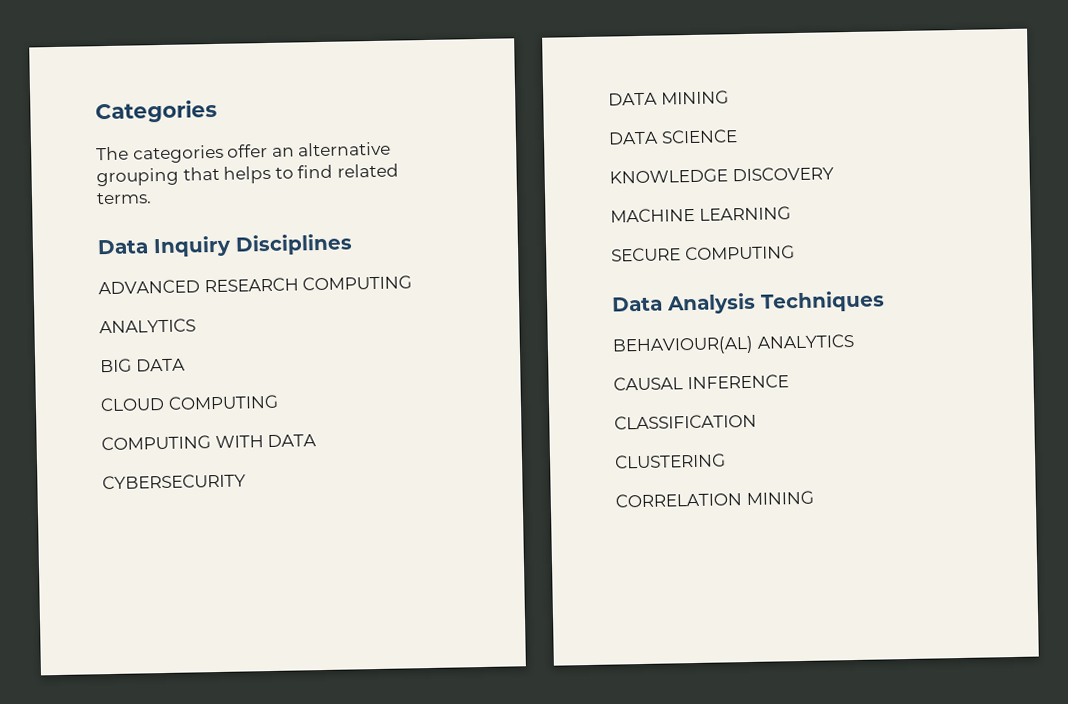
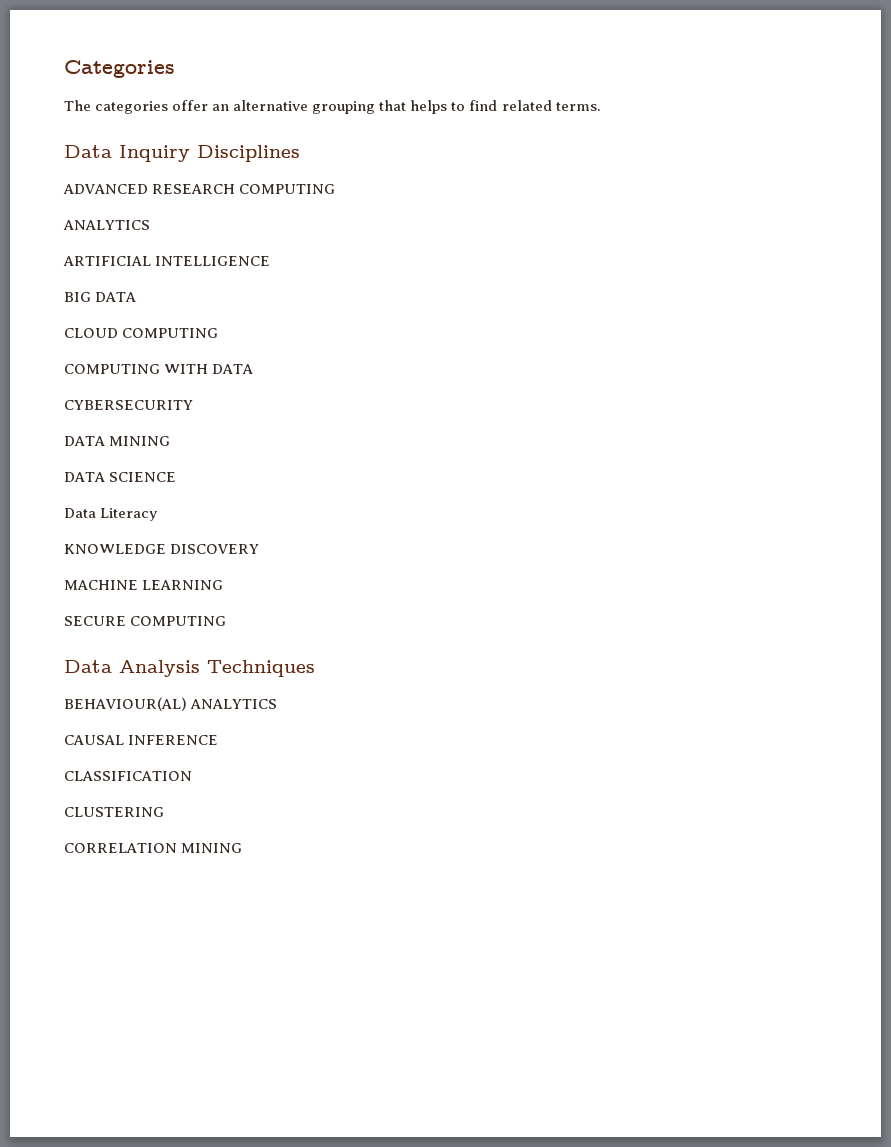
+ ARTIFICIAL INTELLIGENCE
+ Data Literacy

